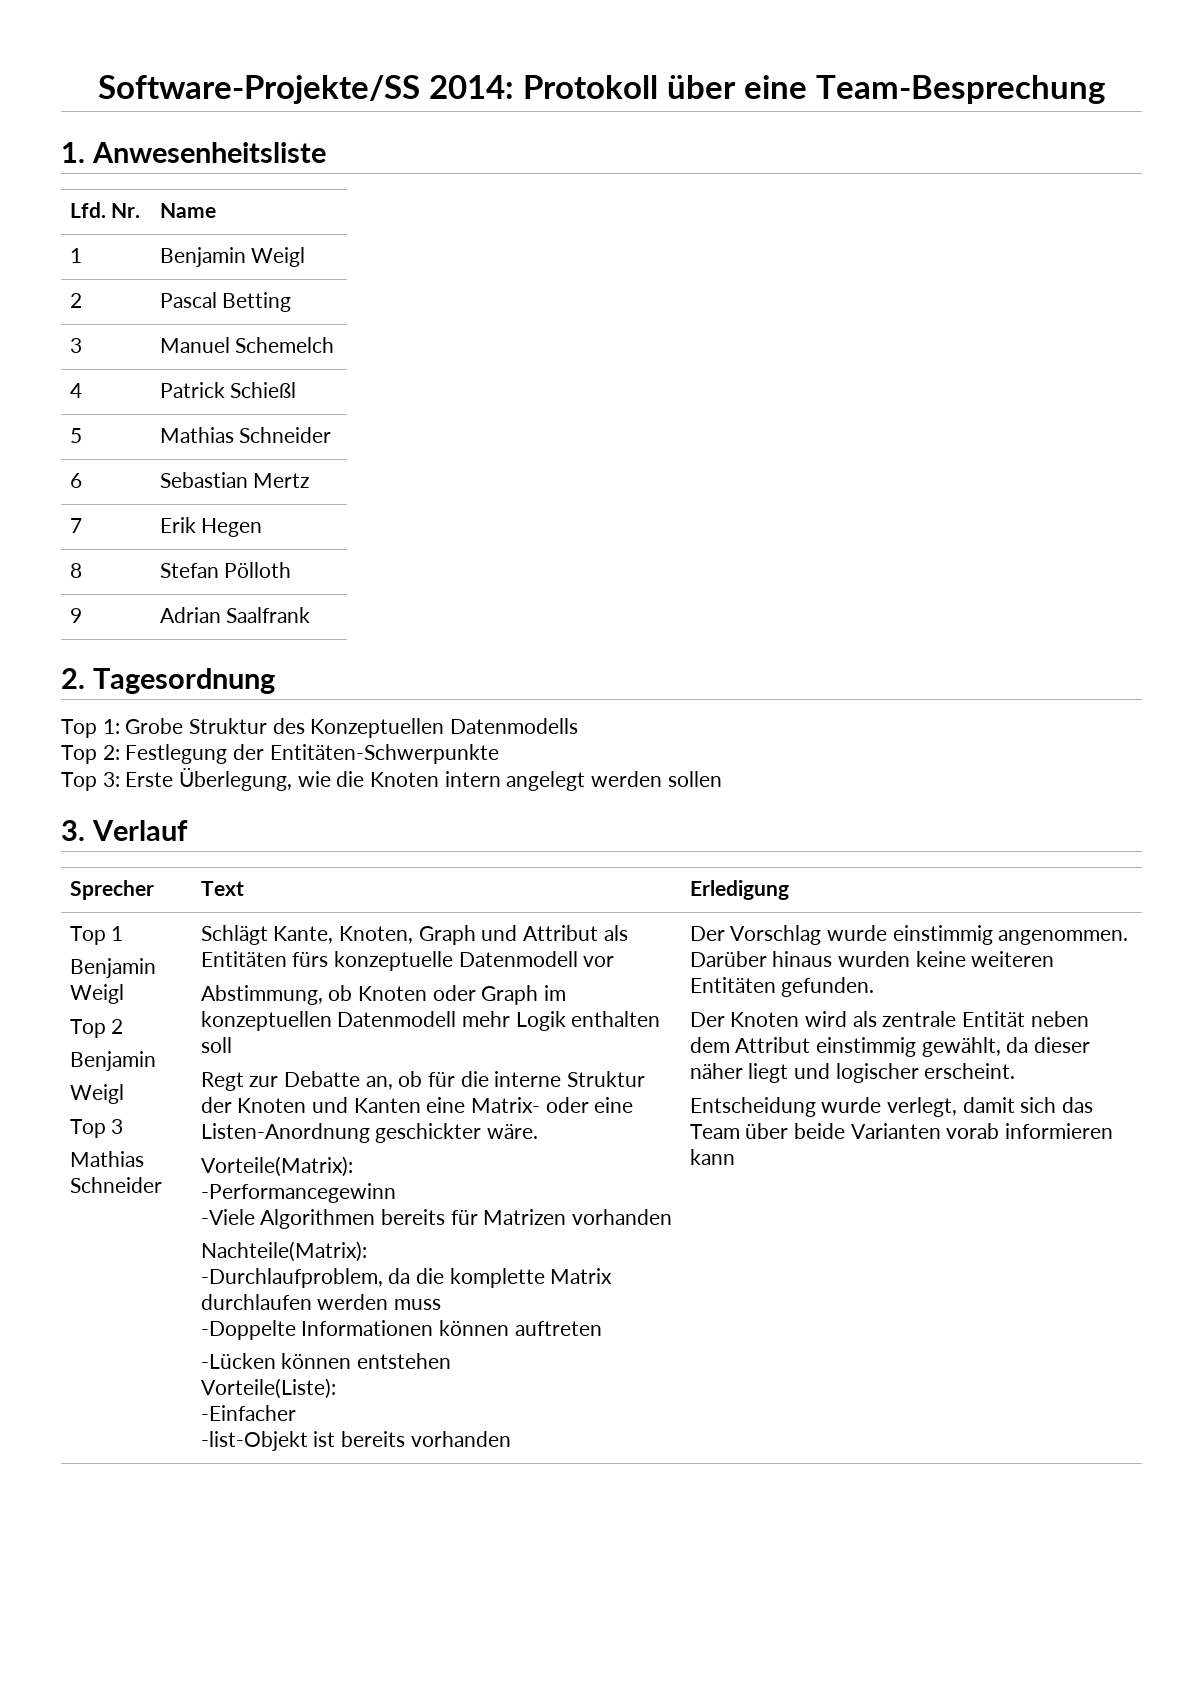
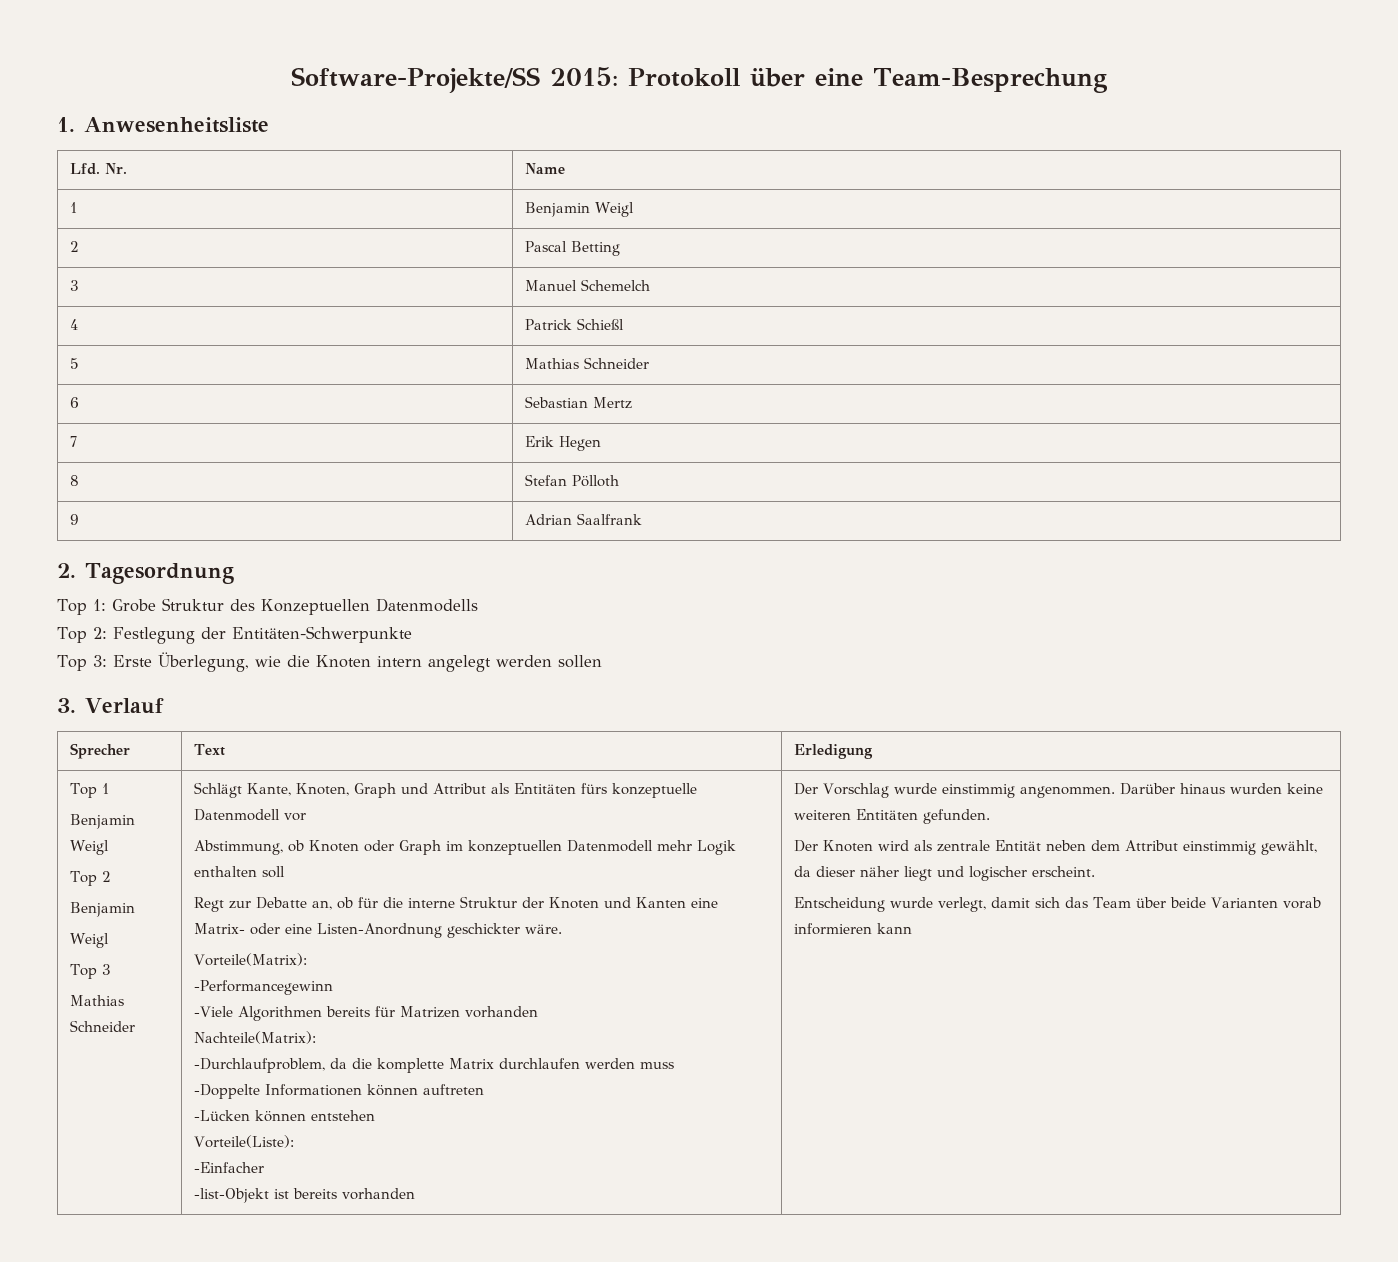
- Software-Projekte/SS 2014: Protokoll über eine Team-Besprechung
+ Software-Projekte/SS 2015: Protokoll über eine Team-Besprechung

